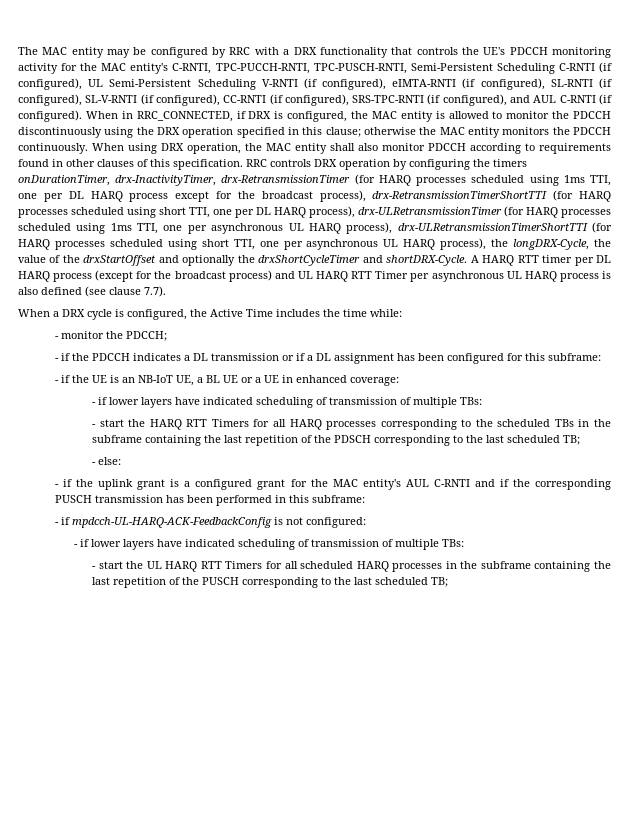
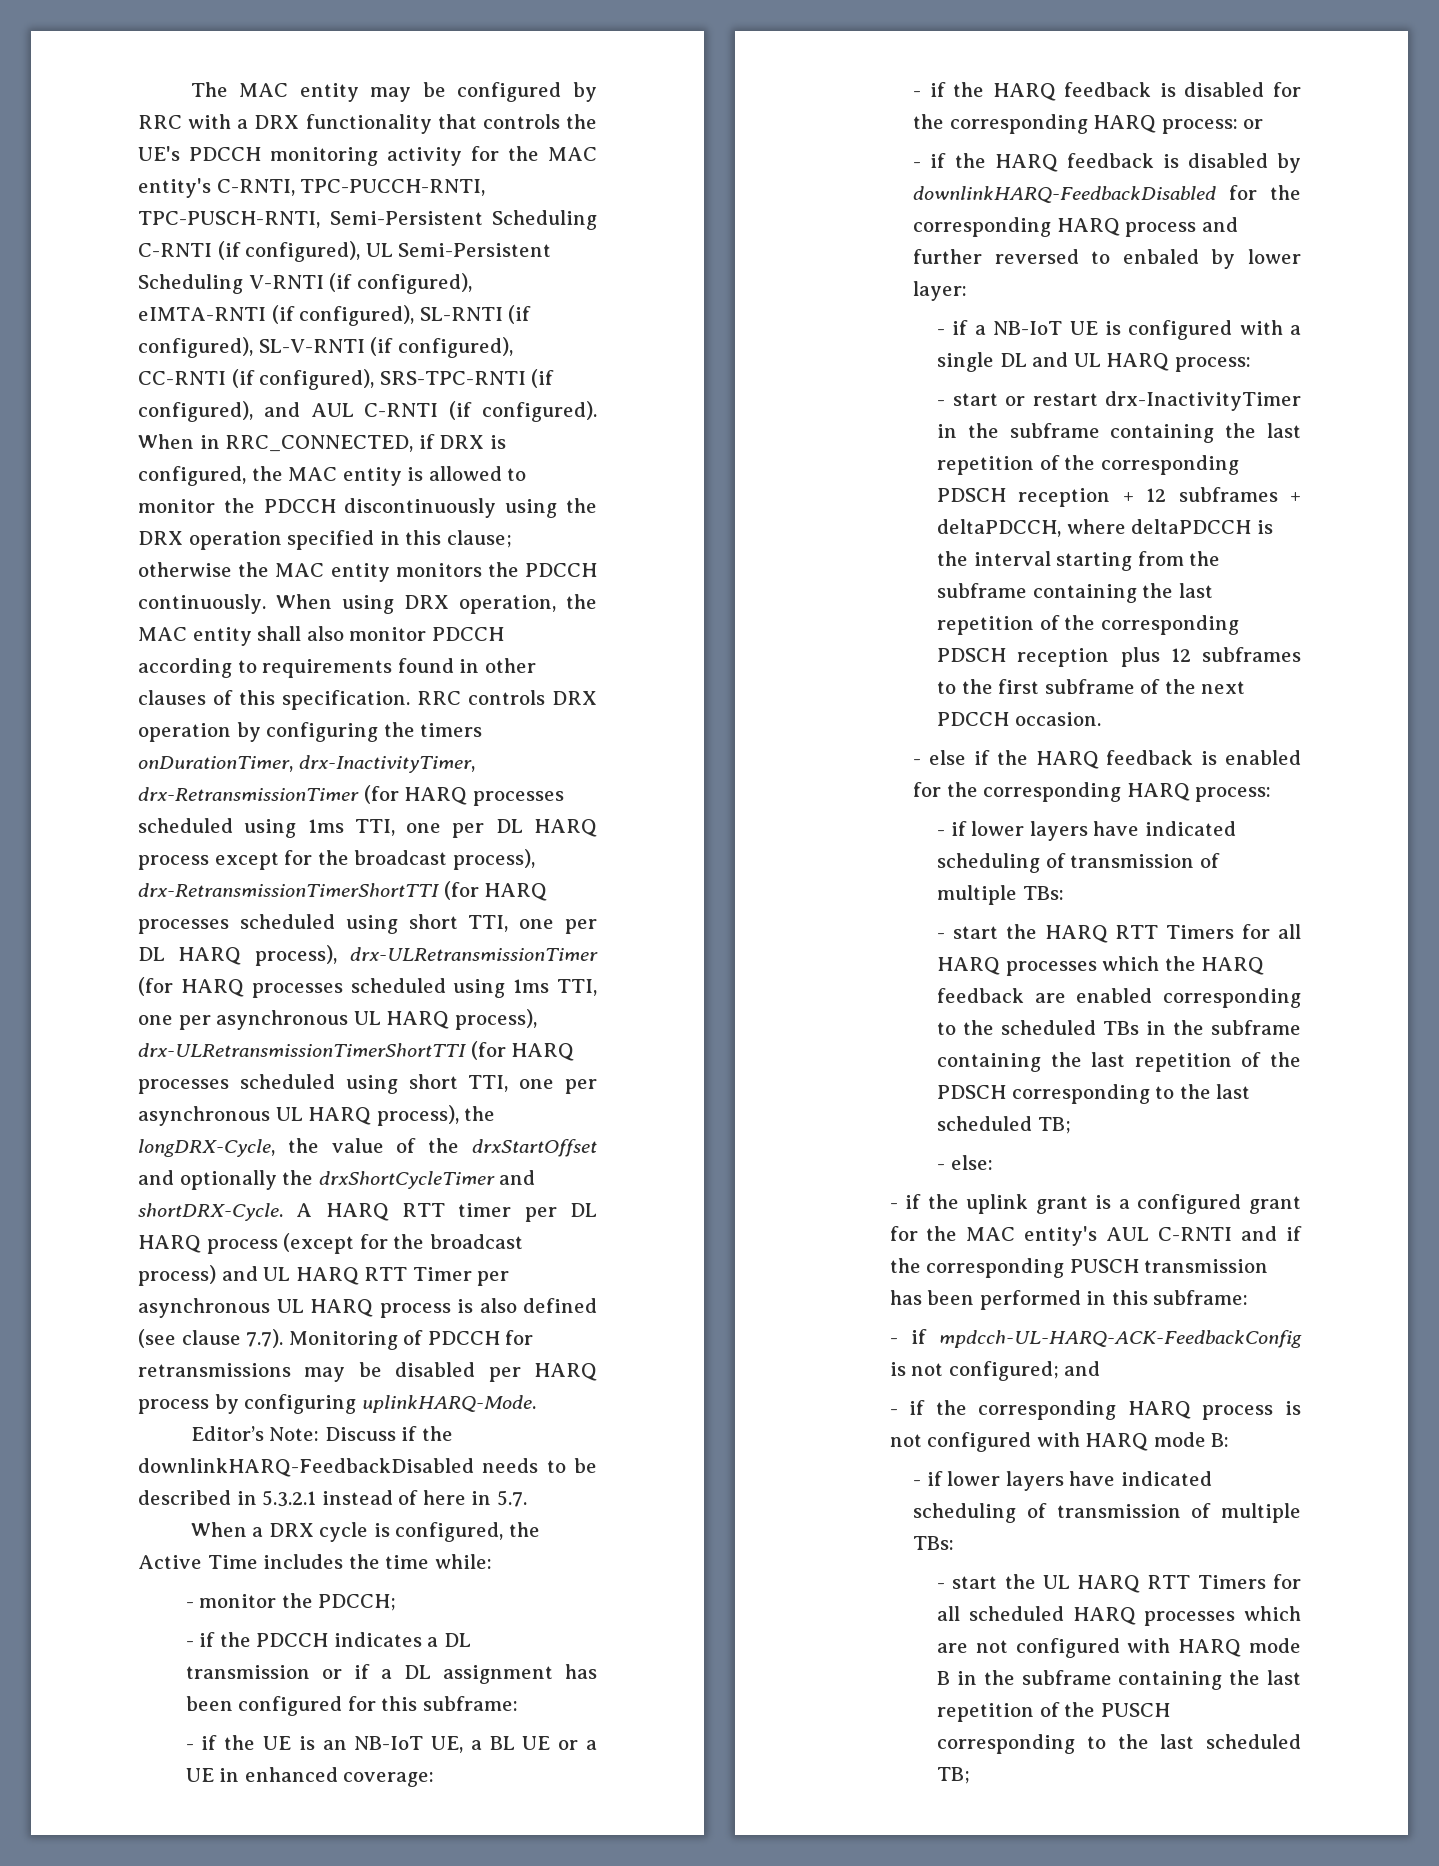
- A HARQ RTT timer per DL HARQ process (except for the broadcast process) and UL HARQ RTT Timer per asynchronous UL HARQ process is also defined (see clause 7.7).
+ A HARQ RTT timer per DL HARQ process (except for the broadcast process) and UL HARQ RTT Timer per asynchronous UL HARQ process is also defined (see clause 7.7). Monitoring of PDCCH for retransmissions may be disabled per HARQ process by configuring uplinkHARQ-Mode.
+ Editor’s Note: Discuss if the downlinkHARQ-FeedbackDisabled needs to be described in 5.3.2.1 instead of here in 5.7.
+ - if the HARQ feedback is disabled for the corresponding HARQ process: or
+ - if the HARQ feedback is disabled by downlinkHARQ-FeedbackDisabled for the corresponding HARQ process and further reversed to enbaled by lower layer:
+ - if a NB-IoT UE is configured with a single DL and UL HARQ process:
+ - start or restart drx-InactivityTimer in the subframe containing the last repetition of the corresponding PDSCH reception + 12 subframes + deltaPDCCH, where deltaPDCCH is the interval starting from the subframe containing the last repetition of the corresponding PDSCH reception plus 12 subframes to the first subframe of the next PDCCH occasion.
+ - else if the HARQ feedback is enabled for the corresponding HARQ process:
- - start the HARQ RTT Timers for all HARQ processes corresponding to the scheduled TBs in the subframe containing the last repetition of the PDSCH corresponding to the last scheduled TB;
+ - start the HARQ RTT Timers for all HARQ processes which the HARQ feedback are enabled corresponding to the scheduled TBs in the subframe containing the last repetition of the PDSCH corresponding to the last scheduled TB;
- - if mpdcch-UL-HARQ-ACK-FeedbackConfig is not configured:
+ - if mpdcch-UL-HARQ-ACK-FeedbackConfig is not configured; and
+ - if the corresponding HARQ process is not configured with HARQ mode B:
- - start the UL HARQ RTT Timers for all scheduled HARQ processes in the subframe containing the last repetition of the PUSCH corresponding to the last scheduled TB;
+ - start the UL HARQ RTT Timers for all scheduled HARQ processes which are not configured with HARQ mode B in the subframe containing the last repetition of the PUSCH corresponding to the last scheduled TB;

